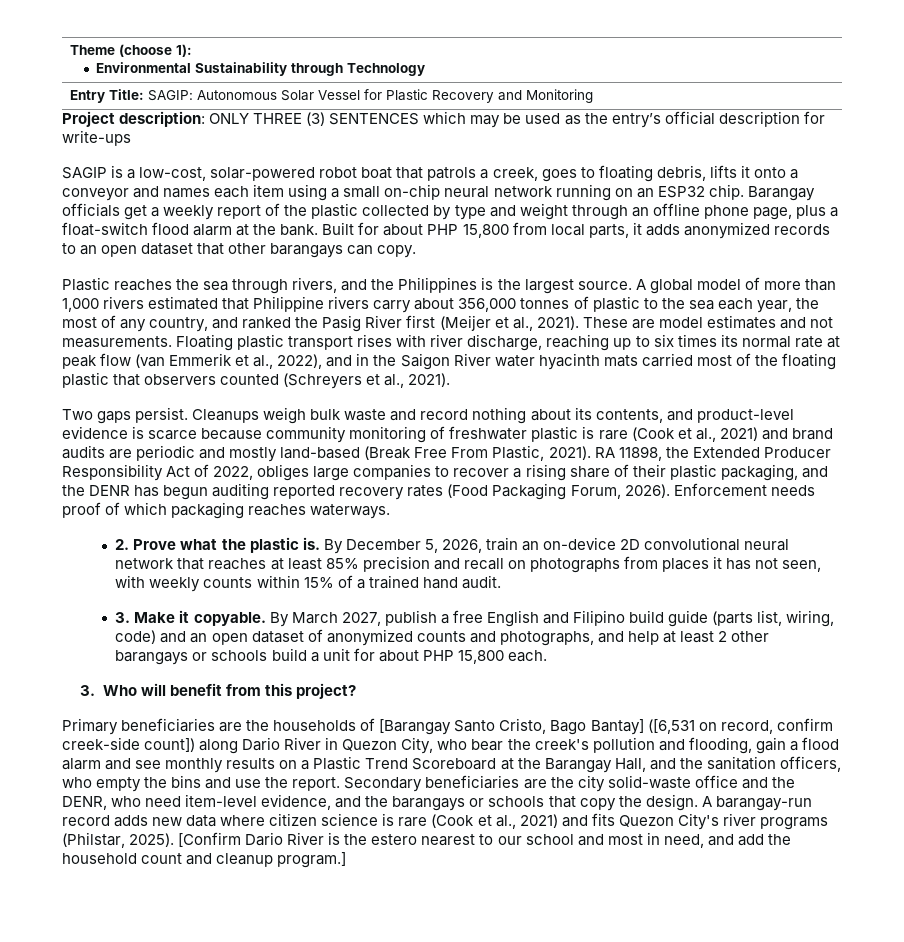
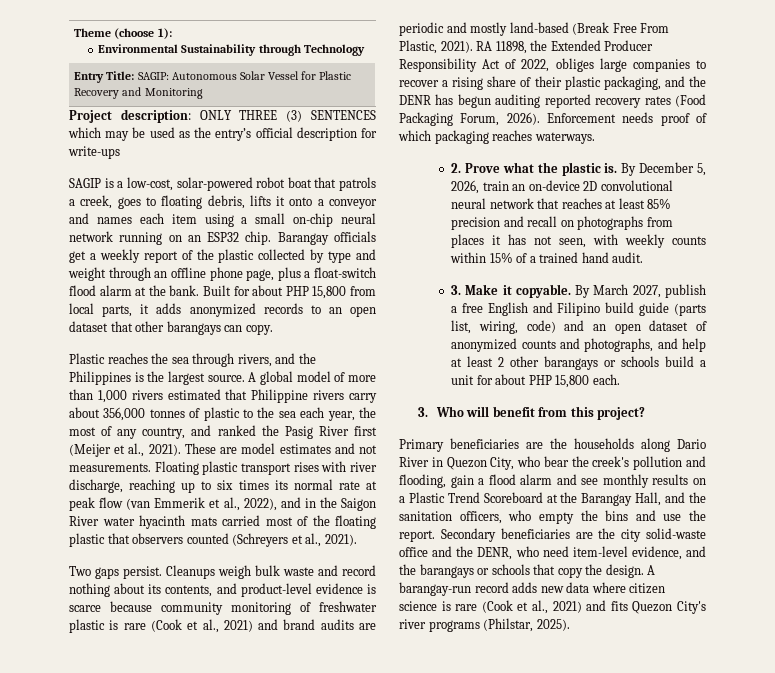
- Primary beneficiaries are the households of [Barangay Santo Cristo, Bago Bantay] ([6,531 on record, confirm creek-side count]) along Dario River in Quezon City, who bear the creek's pollution and flooding, gain a flood alarm and see monthly results on a Plastic Trend Scoreboard at the Barangay Hall, and the sanitation officers, who empty the bins and use the report.
+ Primary beneficiaries are the households along Dario River in Quezon City, who bear the creek's pollution and flooding, gain a flood alarm and see monthly results on a Plastic Trend Scoreboard at the Barangay Hall, and the sanitation officers, who empty the bins and use the report.
- [Confirm Dario River is the estero nearest to our school and most in need, and add the household count and cleanup program.]

